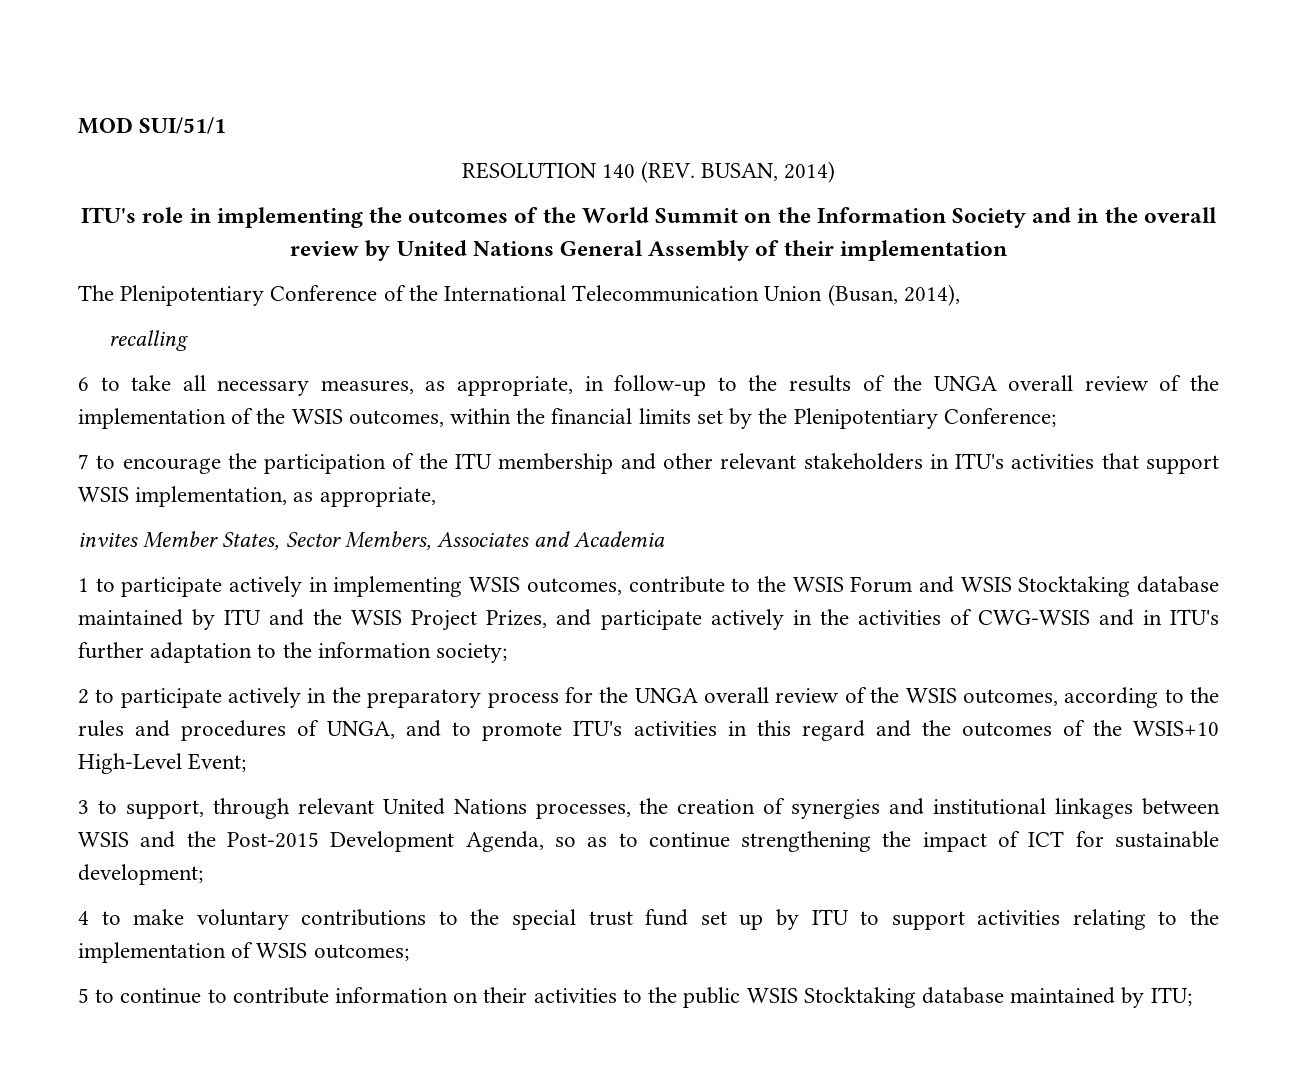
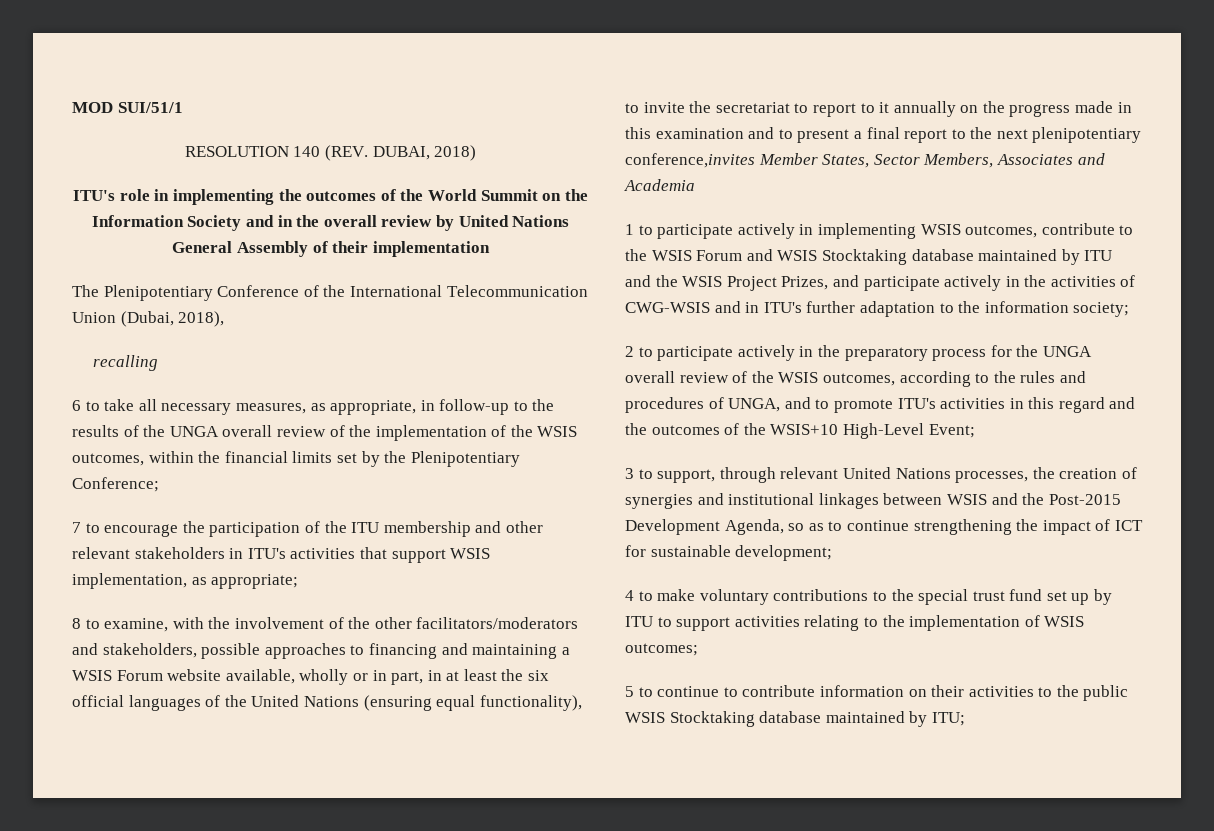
- RESOLUTION 140 (REV. BUSAN, 2014)
+ RESOLUTION 140 (REV. DUBAI, 2018)
- The Plenipotentiary Conference of the International Telecommunication Union (Busan, 2014),
+ The Plenipotentiary Conference of the International Telecommunication Union (Dubai, 2018),
- 7 to encourage the participation of the ITU membership and other relevant stakeholders in ITU's activities that support WSIS implementation, as appropriate,
- invites Member States, Sector Members, Associates and Academia
+ 7 to encourage the participation of the ITU membership and other relevant stakeholders in ITU's activities that support WSIS implementation, as appropriate;
+ 8 to examine, with the involvement of the other facilitators/moderators and stakeholders, possible approaches to financing and maintaining a WSIS Forum website available, wholly or in part, in at least the six official languages of the United Nations (ensuring equal functionality), to invite the secretariat to report to it annually on the progress made in this examination and to present a final report to the next plenipotentiary conference,invites Member States, Sector Members, Associates and Academia

